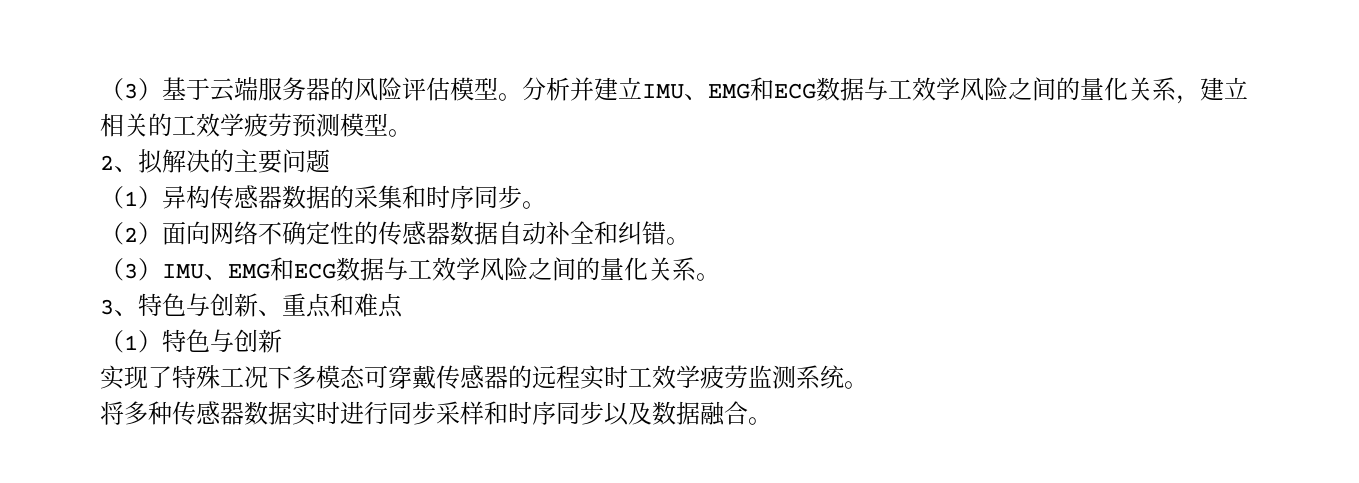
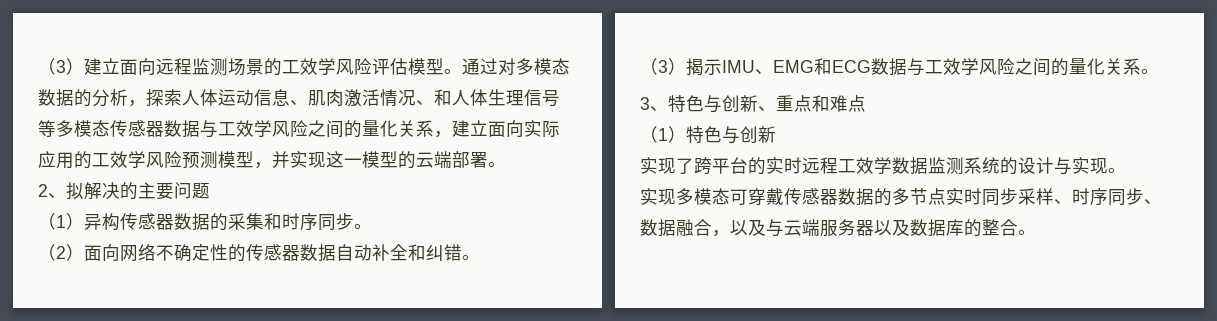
- （3）基于云端服务器的风险评估模型。分析并建立IMU、EMG和ECG数据与工效学风险之间的量化关系，建立相关的工效学疲劳预测模型。
+ （3）建立面向远程监测场景的工效学风险评估模型。通过对多模态数据的分析，探索人体运动信息、肌肉激活情况、和人体生理信号等多模态传感器数据与工效学风险之间的量化关系，建立面向实际应用的工效学风险预测模型，并实现这一模型的云端部署。
- （3）IMU、EMG和ECG数据与工效学风险之间的量化关系。
+ （3）揭示IMU、EMG和ECG数据与工效学风险之间的量化关系。
- 实现了特殊工况下多模态可穿戴传感器的远程实时工效学疲劳监测系统。
- 将多种传感器数据实时进行同步采样和时序同步以及数据融合。
+ 实现了跨平台的实时远程工效学数据监测系统的设计与实现。
+ 实现多模态可穿戴传感器数据的多节点实时同步采样、时序同步、数据融合，以及与云端服务器以及数据库的整合。

